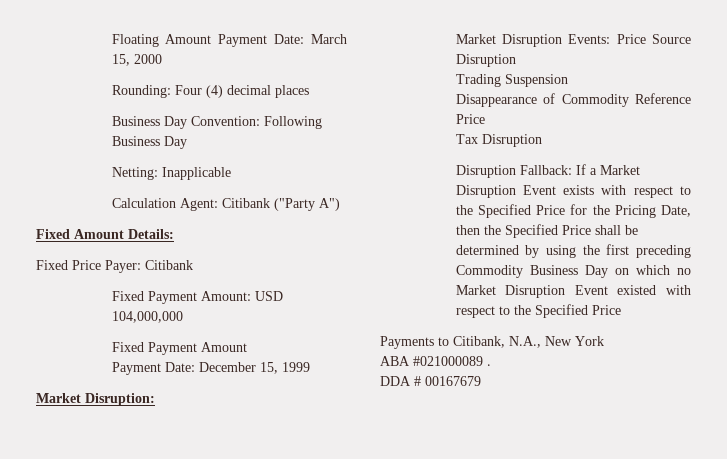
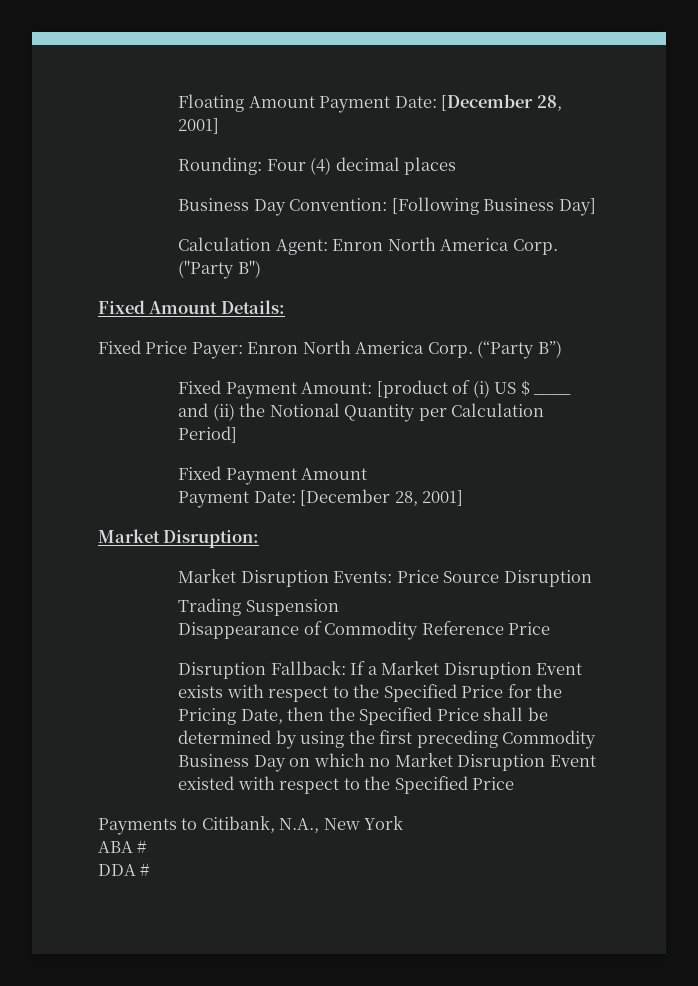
- Floating Amount Payment Date: March 15, 2000
+ Floating Amount Payment Date: [December 28, 2001]
- Business Day Convention: Following Business Day
- Netting: Inapplicable
- Calculation Agent: Citibank ("Party A")
+ Business Day Convention: [Following Business Day]
+ Calculation Agent: Enron North America Corp. ("Party B")
- Fixed Price Payer: Citibank
- Fixed Payment Amount: USD 104,000,000
+ Fixed Price Payer: Enron North America Corp. (“Party B”)
+ Fixed Payment Amount: [product of (i) US $ ____ and (ii) the Notional Quantity per Calculation Period]
  Fixed Payment Amount
- Payment Date: December 15, 1999
+ Payment Date: [December 28, 2001]
- Tax Disruption
- ABA #021000089 .
+ ABA #
- DDA # 00167679
+ DDA #

